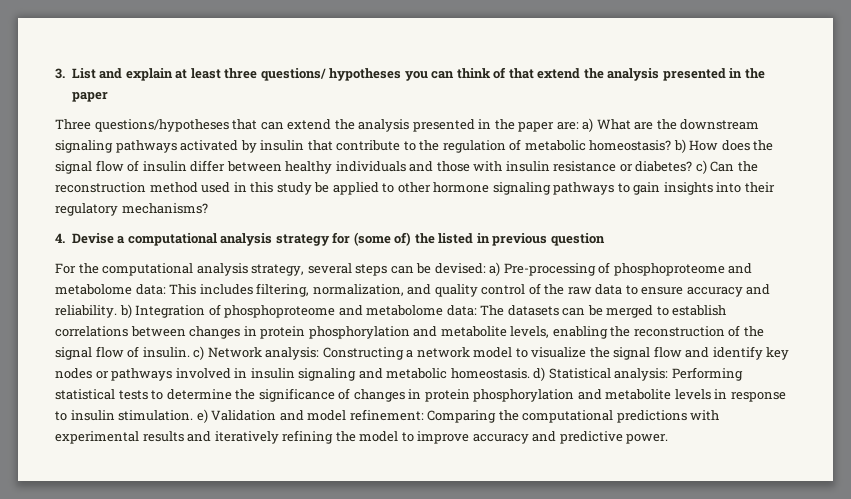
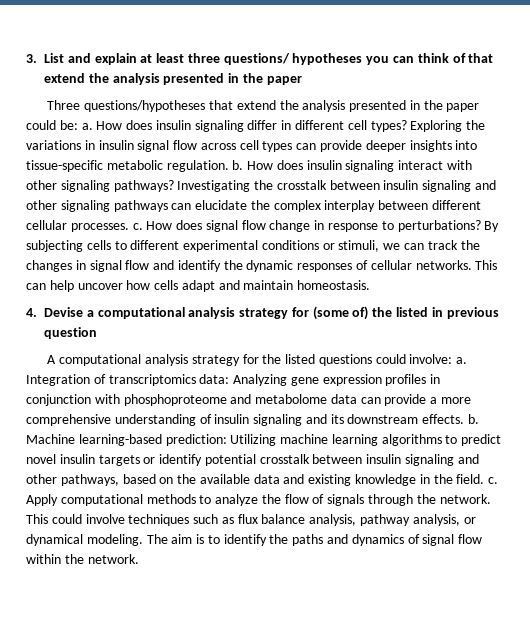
- Three questions/hypotheses that can extend the analysis presented in the paper are: a) What are the downstream signaling pathways activated by insulin that contribute to the regulation of metabolic homeostasis? b) How does the signal flow of insulin differ between healthy individuals and those with insulin resistance or diabetes? c) Can the reconstruction method used in this study be applied to other hormone signaling pathways to gain insights into their regulatory mechanisms?
+ Three questions/hypotheses that extend the analysis presented in the paper could be: a. How does insulin signaling differ in different cell types? Exploring the variations in insulin signal flow across cell types can provide deeper insights into tissue-specific metabolic regulation. b. How does insulin signaling interact with other signaling pathways? Investigating the crosstalk between insulin signaling and other signaling pathways can elucidate the complex interplay between different cellular processes. c. How does signal flow change in response to perturbations? By subjecting cells to different experimental conditions or stimuli, we can track the changes in signal flow and identify the dynamic responses of cellular networks. This can help uncover how cells adapt and maintain homeostasis.
- For the computational analysis strategy, several steps can be devised: a) Pre-processing of phosphoproteome and metabolome data: This includes filtering, normalization, and quality control of the raw data to ensure accuracy and reliability. b) Integration of phosphoproteome and metabolome data: The datasets can be merged to establish correlations between changes in protein phosphorylation and metabolite levels, enabling the reconstruction of the signal flow of insulin. c) Network analysis: Constructing a network model to visualize the signal flow and identify key nodes or pathways involved in insulin signaling and metabolic homeostasis. d) Statistical analysis: Performing statistical tests to determine the significance of changes in protein phosphorylation and metabolite levels in response to insulin stimulation. e) Validation and model refinement: Comparing the computational predictions with experimental results and iteratively refining the model to improve accuracy and predictive power.
+ A computational analysis strategy for the listed questions could involve: a. Integration of transcriptomics data: Analyzing gene expression profiles in conjunction with phosphoproteome and metabolome data can provide a more comprehensive understanding of insulin signaling and its downstream effects. b. Machine learning-based prediction: Utilizing machine learning algorithms to predict novel insulin targets or identify potential crosstalk between insulin signaling and other pathways, based on the available data and existing knowledge in the field. c. Apply computational methods to analyze the flow of signals through the network. This could involve techniques such as flux balance analysis, pathway analysis, or dynamical modeling. The aim is to identify the paths and dynamics of signal flow within the network.

